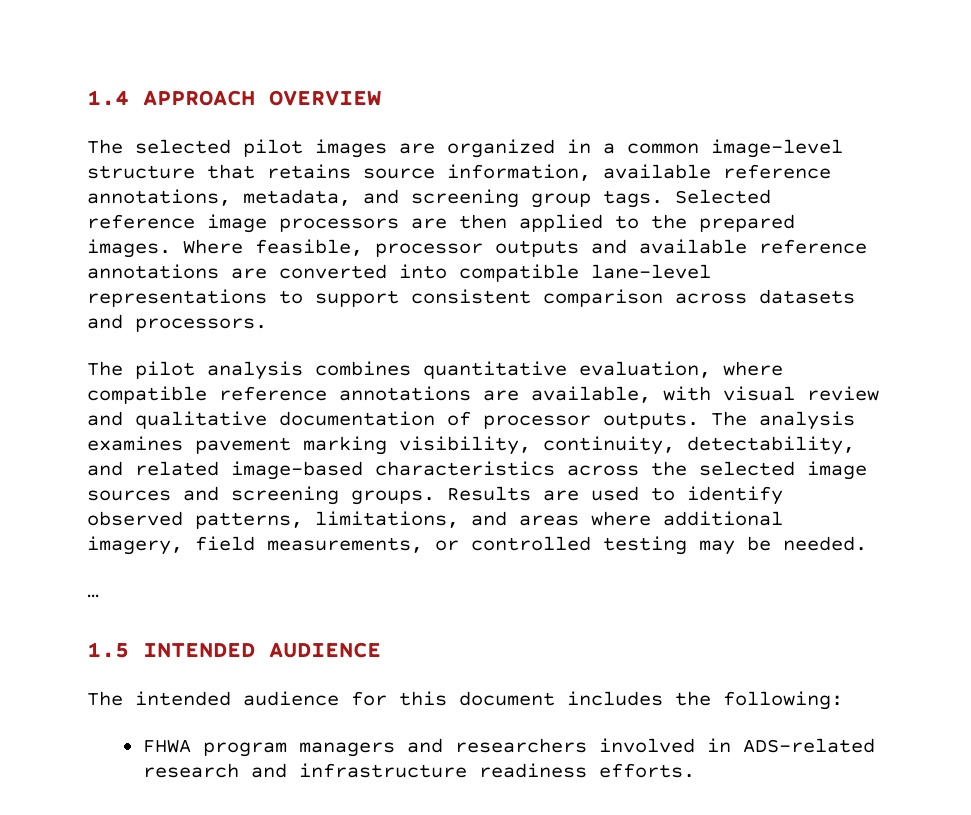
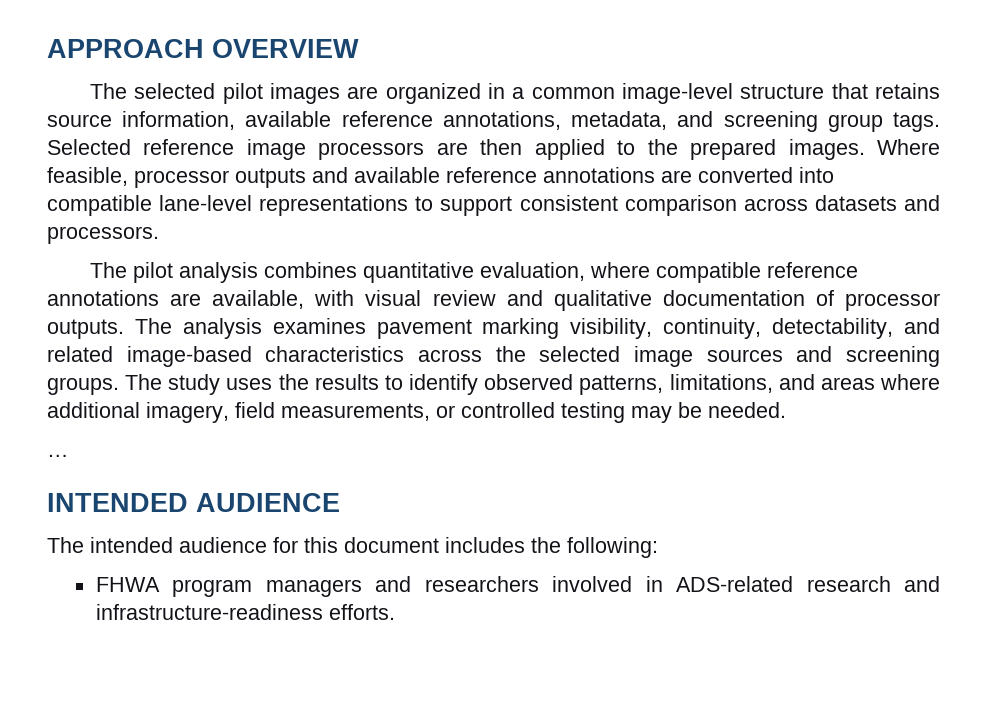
- 1.4 APPROACH OVERVIEW
+ APPROACH OVERVIEW
- Results are used to identify observed patterns, limitations, and areas where additional imagery, field measurements, or controlled testing may be needed.
+ The study uses the results to identify observed patterns, limitations, and areas where additional imagery, field measurements, or controlled testing may be needed.
- 1.5 INTENDED AUDIENCE
+ INTENDED AUDIENCE
- FHWA program managers and researchers involved in ADS-related research and infrastructure readiness efforts.
+ FHWA program managers and researchers involved in ADS-related research and infrastructure-readiness efforts.

